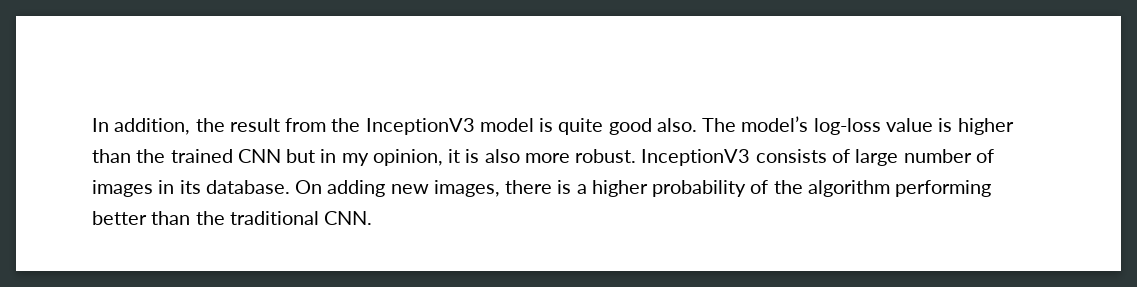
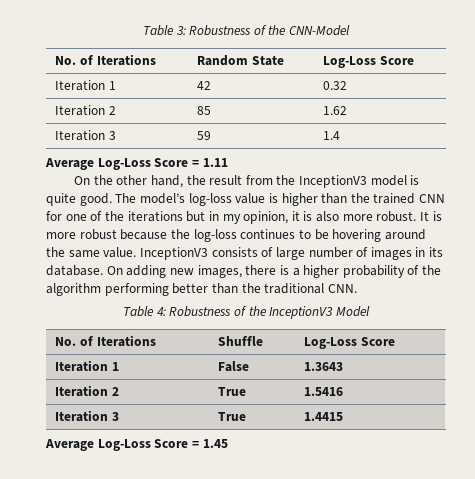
- In addition, the result from the InceptionV3 model is quite good also.
+ Table 3: Robustness of the CNN-Model
+ No. of Iterations | Random State | Log-Loss Score
+ Iteration 1 | 42 | 0.32
+ Iteration 2 | 85 | 1.62
+ Iteration 3 | 59 | 1.4
+ Average Log-Loss Score = 1.11
+ On the other hand, the result from the InceptionV3 model is quite good.
- The model’s log-loss value is higher than the trained CNN but in my opinion, it is also more robust.
+ The model’s log-loss value is higher than the trained CNN for one of the iterations but in my opinion, it is also more robust.
+ It is more robust because the log-loss continues to be hovering around the same value.
+ Table 4: Robustness of the InceptionV3 Model
+ No. of Iterations | Shuffle | Log-Loss Score
+ Iteration 1 | False | 1.3643
+ Iteration 2 | True | 1.5416
+ Iteration 3 | True | 1.4415
+ Average Log-Loss Score = 1.45

